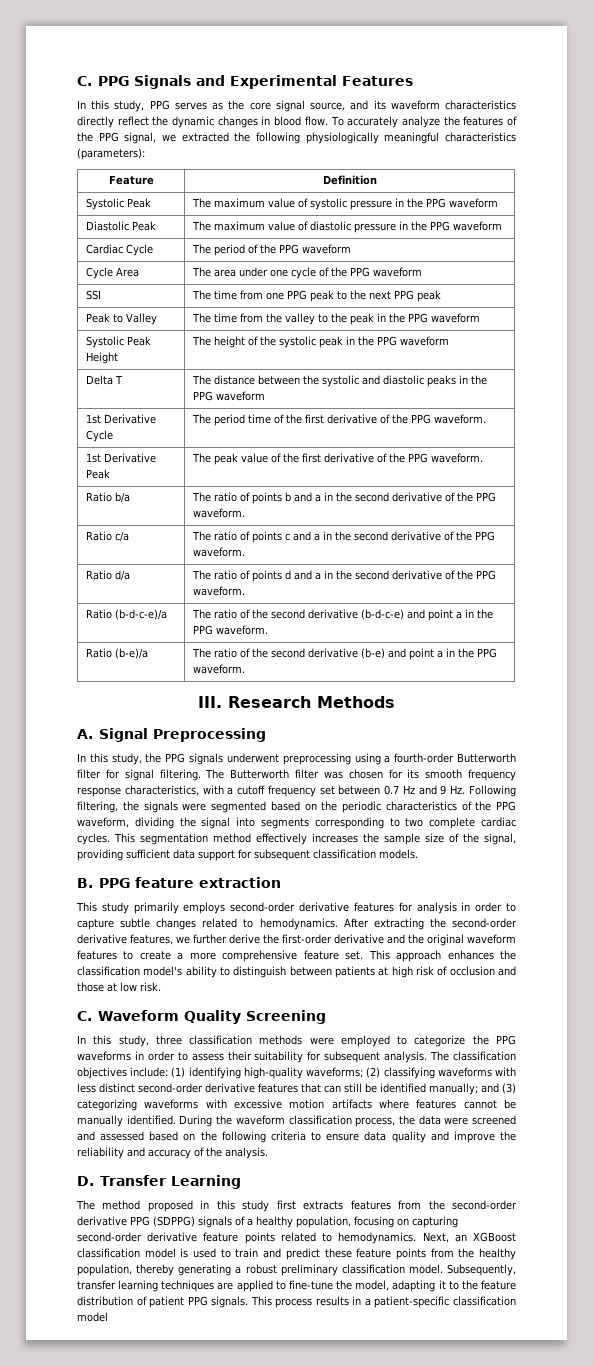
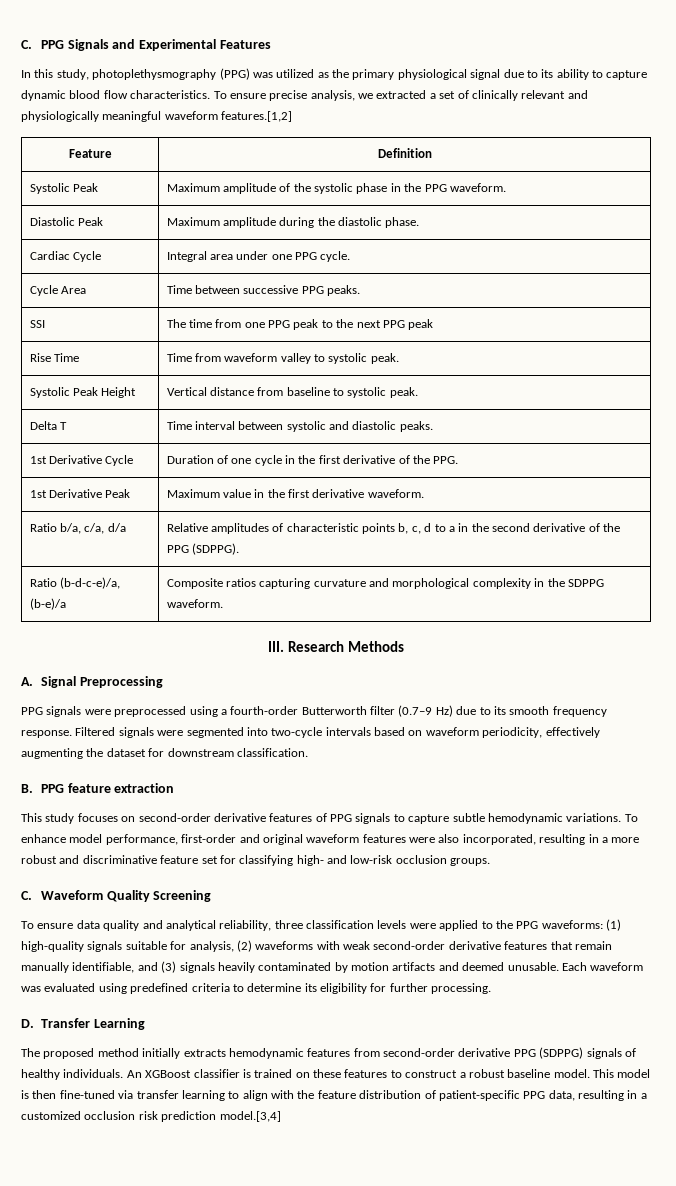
- In this study, PPG serves as the core signal source, and its waveform characteristics directly reflect the dynamic changes in blood flow. To accurately analyze the features of the PPG signal, we extracted the following physiologically meaningful characteristics (parameters):
+ In this study, photoplethysmography (PPG) was utilized as the primary physiological signal due to its ability to capture dynamic blood flow characteristics. To ensure precise analysis, we extracted a set of clinically relevant and physiologically meaningful waveform features.[1,2]
  Feature | Definition
- Systolic Peak | The maximum value of systolic pressure in the PPG waveform
+ Systolic Peak | Maximum amplitude of the systolic phase in the PPG waveform.
- Diastolic Peak | The maximum value of diastolic pressure in the PPG waveform
- Cardiac Cycle | The period of the PPG waveform
- Cycle Area | The area under one cycle of the PPG waveform
+ Diastolic Peak | Maximum amplitude during the diastolic phase.
+ Cardiac Cycle | Integral area under one PPG cycle.
+ Cycle Area | Time between successive PPG peaks.
- Peak to Valley | The time from the valley to the peak in the PPG waveform
- Systolic Peak Height | The height of the systolic peak in the PPG waveform
- Delta T | The distance between the systolic and diastolic peaks in the PPG waveform
- 1st Derivative Cycle | The period time of the first derivative of the PPG waveform.
+ Rise Time | Time from waveform valley to systolic peak.
+ Systolic Peak Height | Vertical distance from baseline to systolic peak.
+ Delta T | Time interval between systolic and diastolic peaks.
+ 1st Derivative Cycle | Duration of one cycle in the first derivative of the PPG.
- 1st Derivative Peak | The peak value of the first derivative of the PPG waveform.
- Ratio b/a | The ratio of points b and a in the second derivative of the PPG waveform.
- Ratio c/a | The ratio of points c and a in the second derivative of the PPG waveform.
- Ratio d/a | The ratio of points d and a in the second derivative of the PPG waveform.
- Ratio (b-d-c-e)/a | The ratio of the second derivative (b-d-c-e) and point a in the PPG waveform.
- Ratio (b-e)/a | The ratio of the second derivative (b-e) and point a in the PPG waveform.
+ 1st Derivative Peak | Maximum value in the first derivative waveform.
+ Ratio b/a, c/a, d/a | Relative amplitudes of characteristic points b, c, d to a in the second derivative of the PPG (SDPPG).
+ Ratio (b-d-c-e)/a, (b-e)/a | Composite ratios capturing curvature and morphological complexity in the SDPPG waveform.
- In this study, the PPG signals underwent preprocessing using a fourth-order Butterworth filter for signal filtering. The Butterworth filter was chosen for its smooth frequency response characteristics, with a cutoff frequency set between 0.7 Hz and 9 Hz. Following filtering, the signals were segmented based on the periodic characteristics of the PPG waveform, dividing the signal into segments corresponding to two complete cardiac cycles. This segmentation method effectively increases the sample size of the signal, providing sufficient data support for subsequent classification models.
+ PPG signals were preprocessed using a fourth-order Butterworth filter (0.7–9 Hz) due to its smooth frequency response. Filtered signals were segmented into two-cycle intervals based on waveform periodicity, effectively augmenting the dataset for downstream classification.
- This study primarily employs second-order derivative features for analysis in order to capture subtle changes related to hemodynamics. After extracting the second-order derivative features, we further derive the first-order derivative and the original waveform features to create a more comprehensive feature set. This approach enhances the classification model's ability to distinguish between patients at high risk of occlusion and those at low risk.
+ This study focuses on second-order derivative features of PPG signals to capture subtle hemodynamic variations. To enhance model performance, first-order and original waveform features were also incorporated, resulting in a more robust and discriminative feature set for classifying high- and low-risk occlusion groups.
  C. Waveform Quality Screening
- In this study, three classification methods were employed to categorize the PPG waveforms in order to assess their suitability for subsequent analysis. The classification objectives include: (1) identifying high-quality waveforms; (2) classifying waveforms with less distinct second-order derivative features that can still be identified manually; and (3) categorizing waveforms with excessive motion artifacts where features cannot be manually identified. During the waveform classification process, the data were screened and assessed based on the following criteria to ensure data quality and improve the reliability and accuracy of the analysis.
+ To ensure data quality and analytical reliability, three classification levels were applied to the PPG waveforms: (1) high-quality signals suitable for analysis, (2) waveforms with weak second-order derivative features that remain manually identifiable, and (3) signals heavily contaminated by motion artifacts and deemed unusable. Each waveform was evaluated using predefined criteria to determine its eligibility for further processing.
  D. Transfer Learning
- The method proposed in this study first extracts features from the second-order derivative PPG (SDPPG) signals of a healthy population, focusing on capturing second-order derivative feature points related to hemodynamics. Next, an XGBoost classification model is used to train and predict these feature points from the healthy population, thereby generating a robust preliminary classification model. Subsequently, transfer learning techniques are applied to fine-tune the model, adapting it to the feature distribution of patient PPG signals. This process results in a patient-specific classification model
+ The proposed method initially extracts hemodynamic features from second-order derivative PPG (SDPPG) signals of healthy individuals. An XGBoost classifier is trained on these features to construct a robust baseline model. This model is then fine-tuned via transfer learning to align with the feature distribution of patient-specific PPG data, resulting in a customized occlusion risk prediction model.[3,4]

